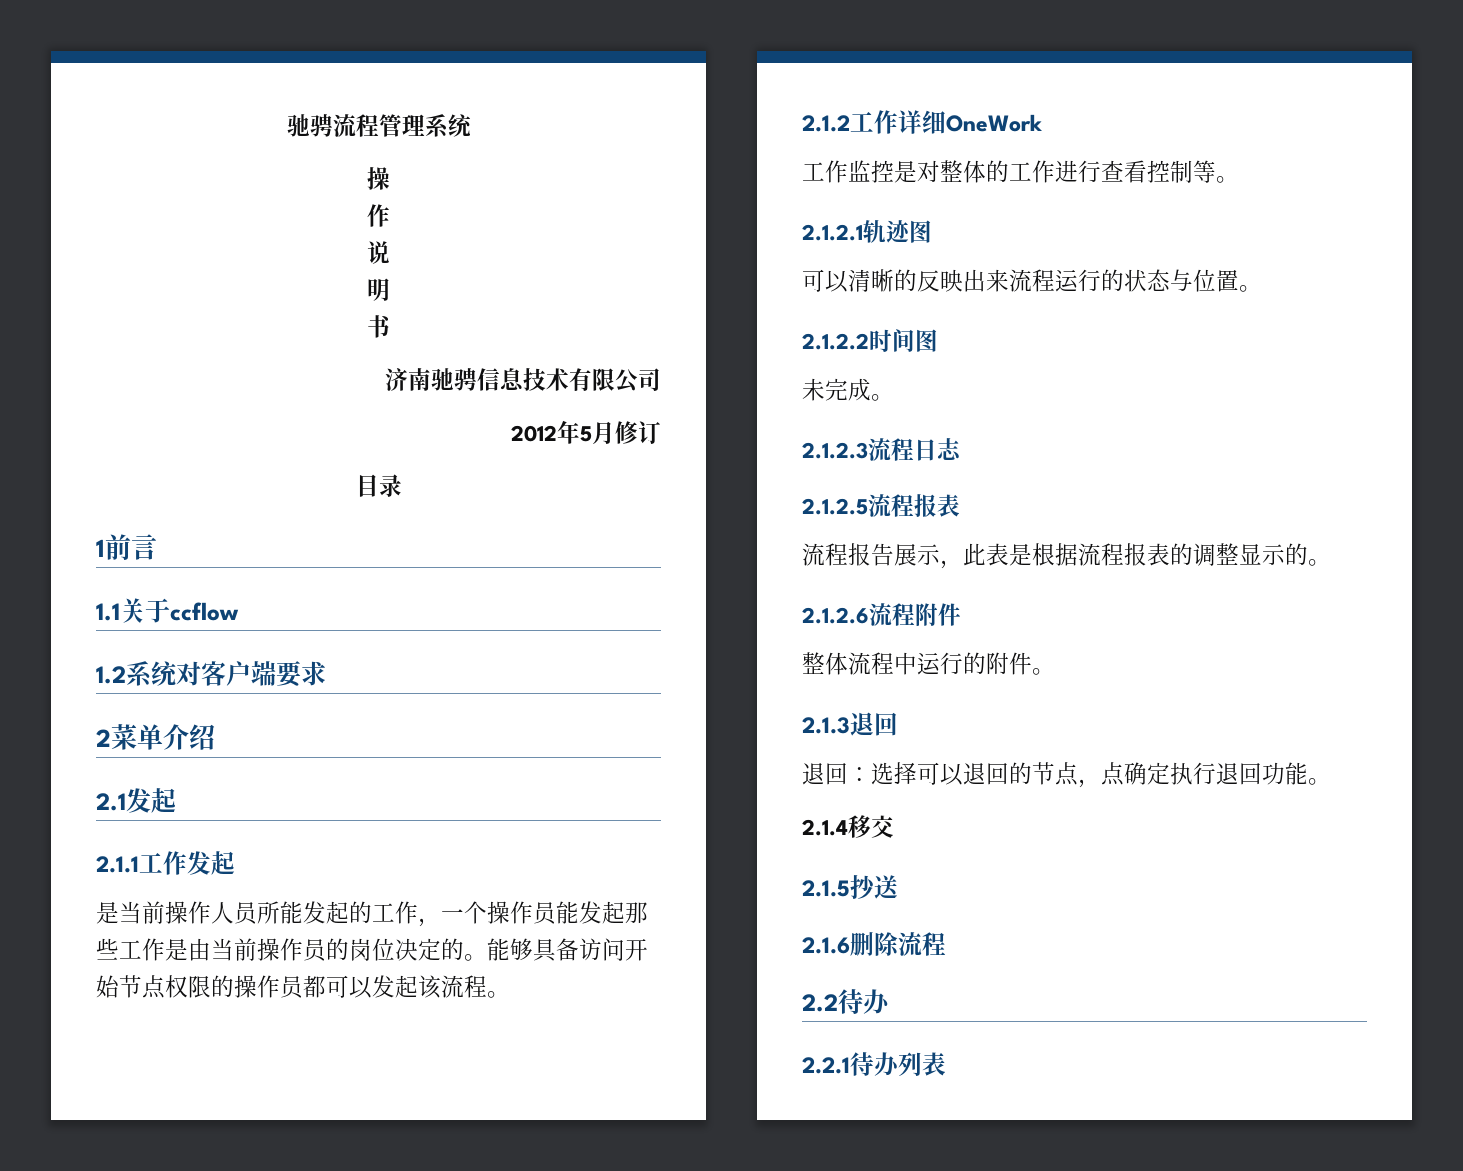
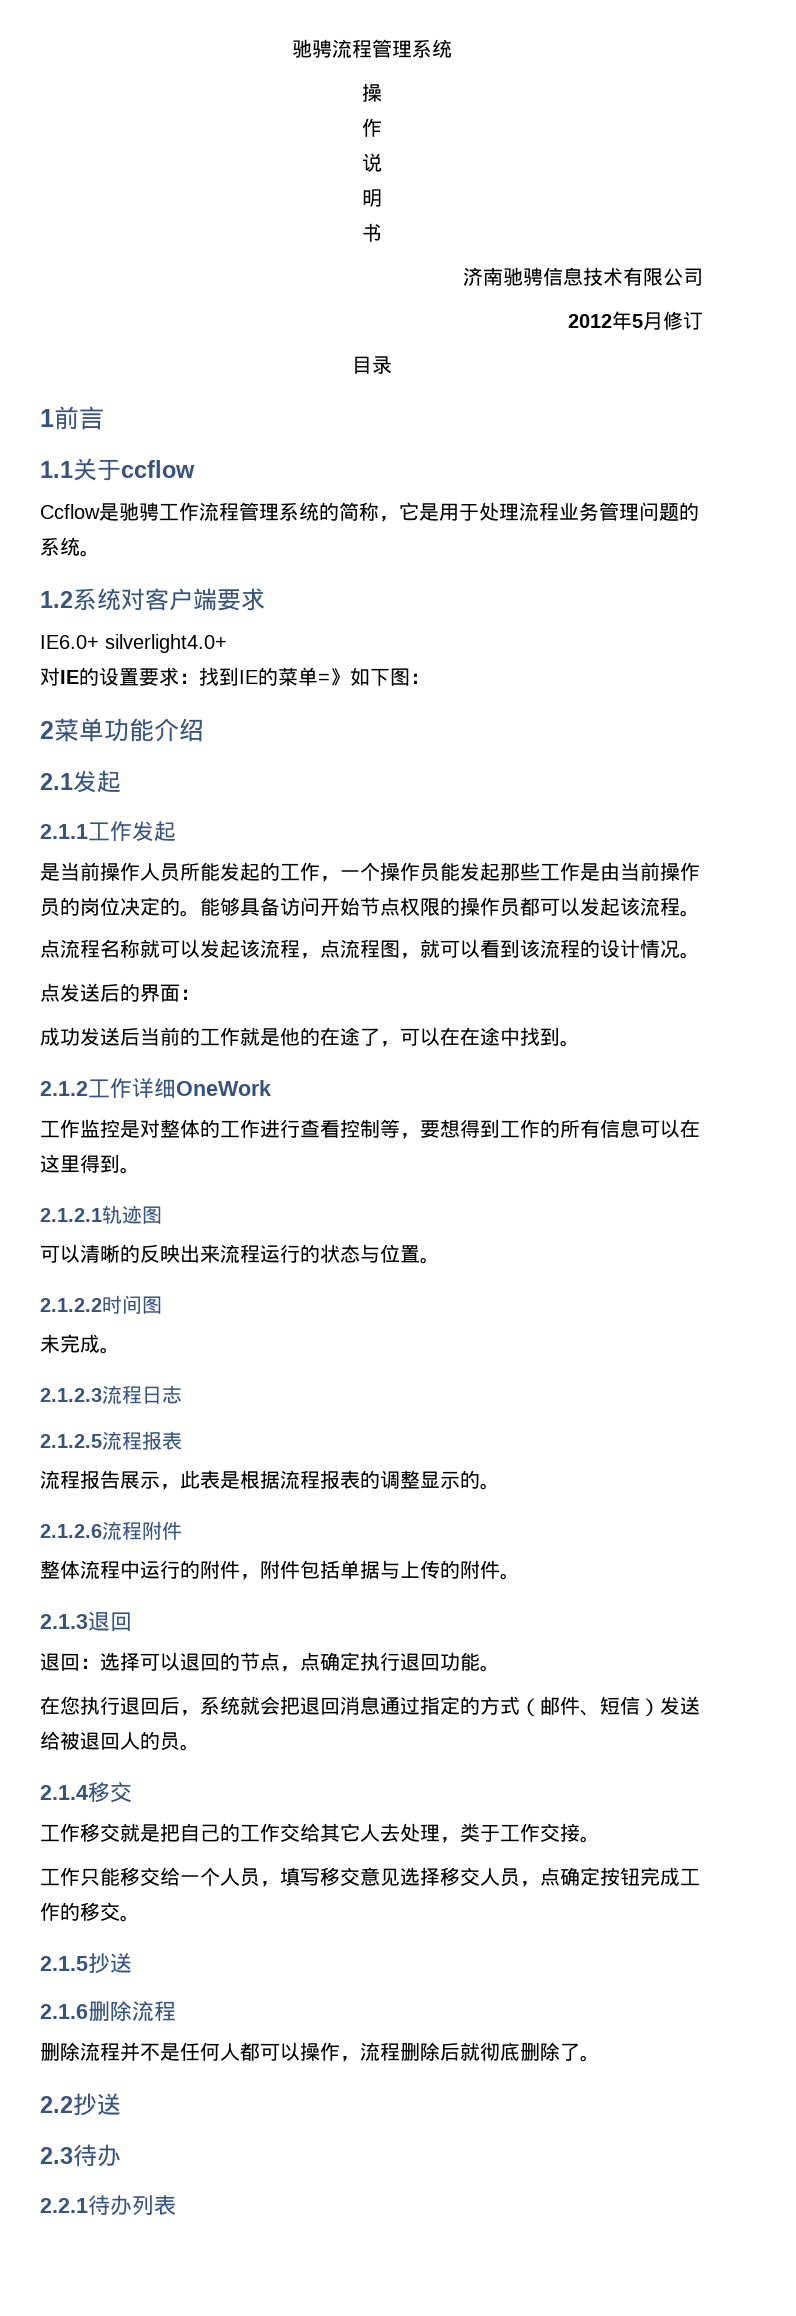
+ Ccflow是驰骋工作流程管理系统的简称，它是用于处理流程业务管理问题的系统。
+ IE6.0+ silverlight4.0+
+ 对IE的设置要求：找到IE的菜单=》如下图：
- 2菜单介绍
+ 2菜单功能介绍
+ 点流程名称就可以发起该流程，点流程图，就可以看到该流程的设计情况。
+ 点发送后的界面：
+ 成功发送后当前的工作就是他的在途了，可以在在途中找到。
- 工作监控是对整体的工作进行查看控制等。
+ 工作监控是对整体的工作进行查看控制等，要想得到工作的所有信息可以在这里得到。
- 整体流程中运行的附件。
+ 整体流程中运行的附件，附件包括单据与上传的附件。
+ 在您执行退回后，系统就会把退回消息通过指定的方式（邮件、短信）发送给被退回人的员。
  2.1.4移交
+ 工作移交就是把自己的工作交给其它人去处理，类于工作交接。
+ 工作只能移交给一个人员，填写移交意见选择移交人员，点确定按钮完成工作的移交。
+ 删除流程并不是任何人都可以操作，流程删除后就彻底删除了。
- 2.2待办
+ 2.2抄送
+ 2.3待办

